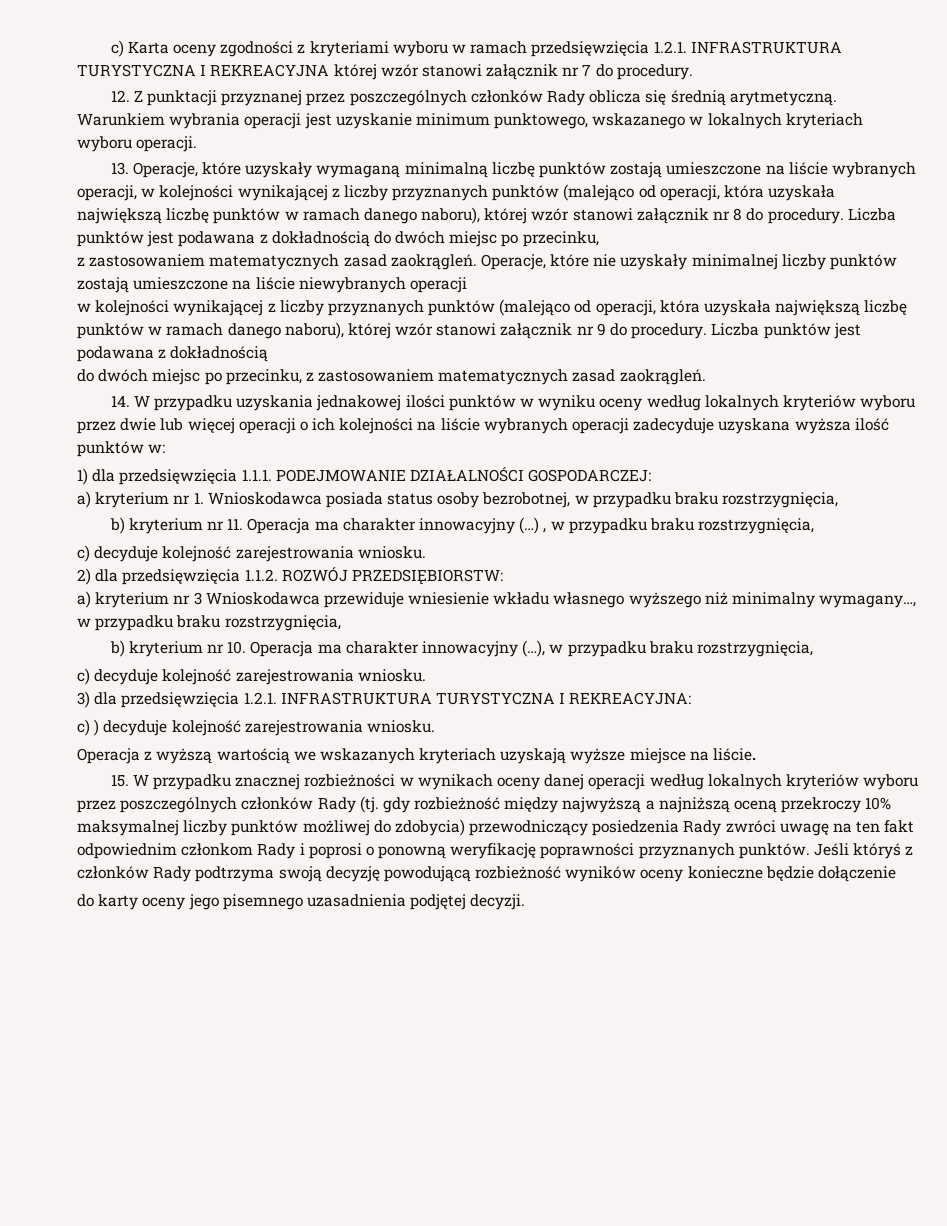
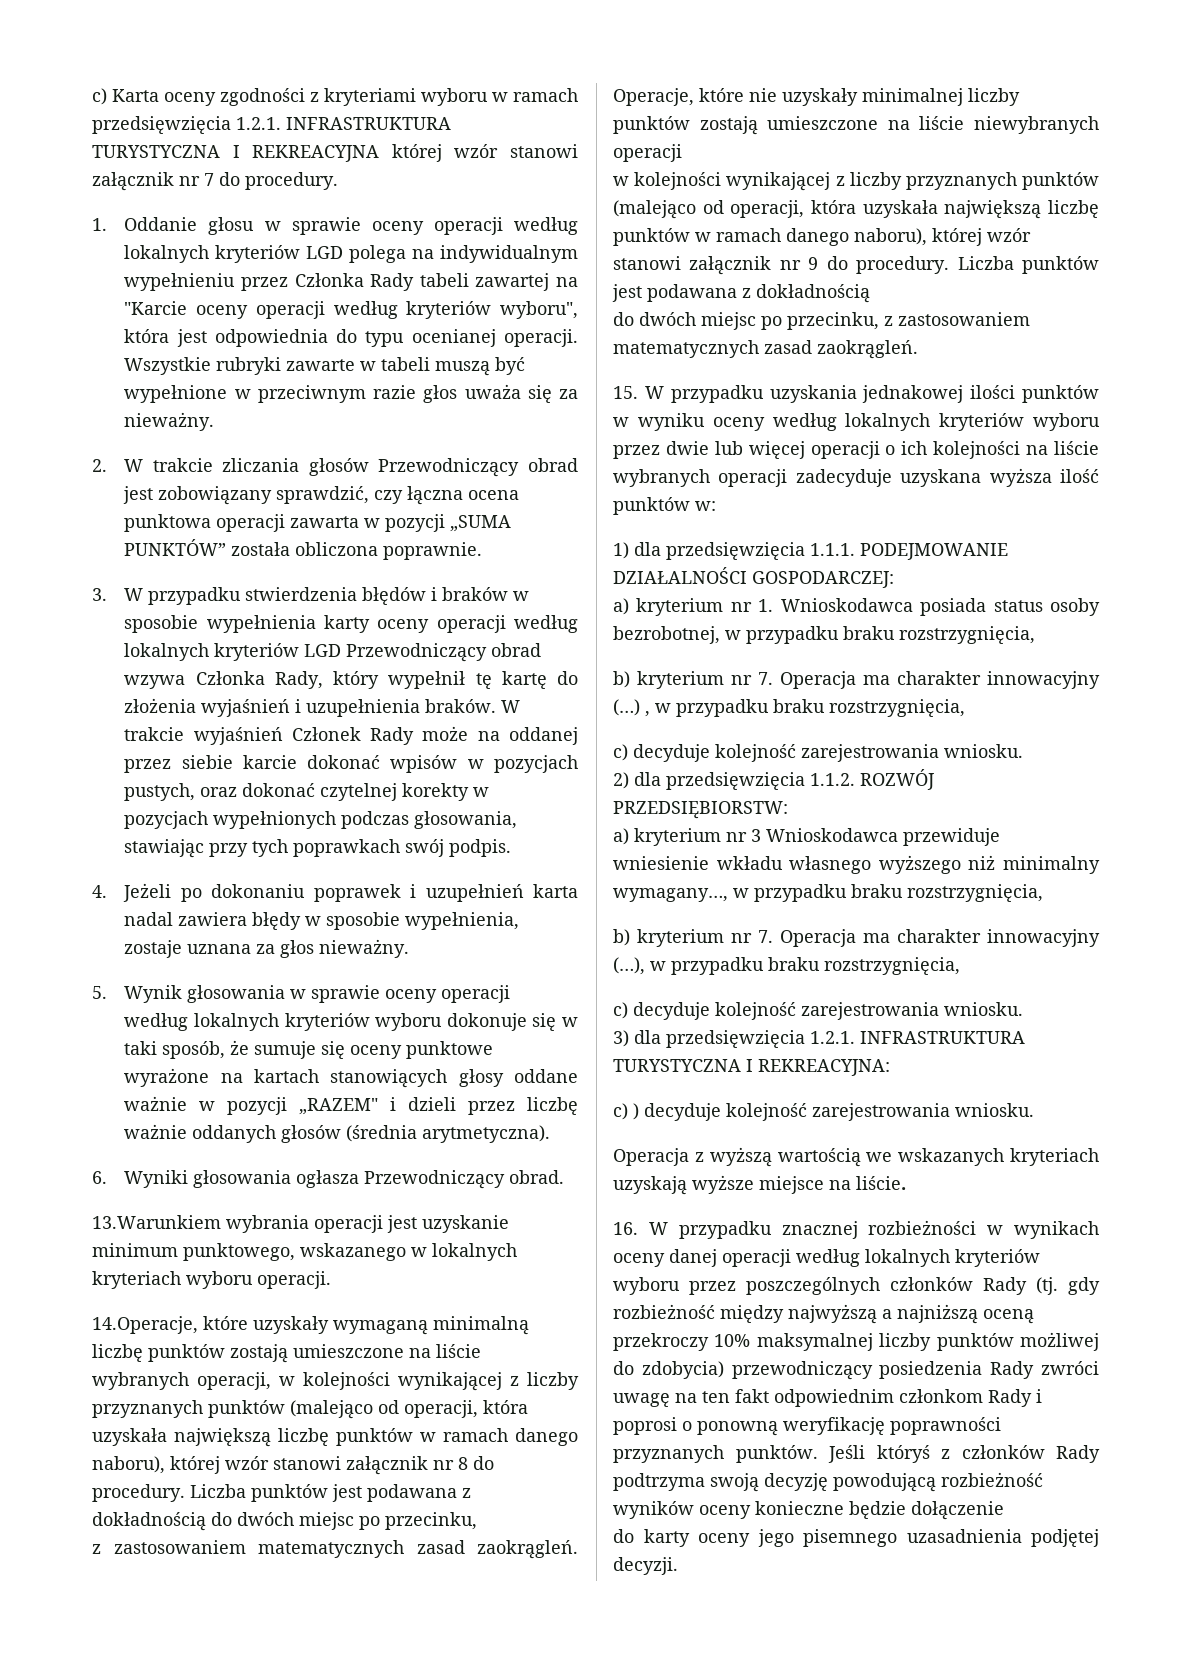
- 12. Z punktacji przyznanej przez poszczególnych członków Rady oblicza się średnią arytmetyczną. Warunkiem wybrania operacji jest uzyskanie minimum punktowego, wskazanego w lokalnych kryteriach wyboru operacji.
+ 1. Oddanie głosu w sprawie oceny operacji według lokalnych kryteriów LGD polega na indywidualnym wypełnieniu przez Członka Rady tabeli zawartej na "Karcie oceny operacji według kryteriów wyboru", która jest odpowiednia do typu ocenianej operacji. Wszystkie rubryki zawarte w tabeli muszą być wypełnione w przeciwnym razie głos uważa się za nieważny.
+ 2. W trakcie zliczania głosów Przewodniczący obrad jest zobowiązany sprawdzić, czy łączna ocena punktowa operacji zawarta w pozycji „SUMA PUNKTÓW” została obliczona poprawnie.
+ 3. W przypadku stwierdzenia błędów i braków w sposobie wypełnienia karty oceny operacji według lokalnych kryteriów LGD Przewodniczący obrad wzywa Członka Rady, który wypełnił tę kartę do złożenia wyjaśnień i uzupełnienia braków. W trakcie wyjaśnień Członek Rady może na oddanej przez siebie karcie dokonać wpisów w pozycjach pustych, oraz dokonać czytelnej korekty w pozycjach wypełnionych podczas głosowania, stawiając przy tych poprawkach swój podpis.
+ 4. Jeżeli po dokonaniu poprawek i uzupełnień karta nadal zawiera błędy w sposobie wypełnienia, zostaje uznana za głos nieważny.
+ 5. Wynik głosowania w sprawie oceny operacji według lokalnych kryteriów wyboru dokonuje się w taki sposób, że sumuje się oceny punktowe wyrażone na kartach stanowiących głosy oddane ważnie w pozycji „RAZEM" i dzieli przez liczbę ważnie oddanych głosów (średnia arytmetyczna).
+ 6. Wyniki głosowania ogłasza Przewodniczący obrad.
+ 13.Warunkiem wybrania operacji jest uzyskanie minimum punktowego, wskazanego w lokalnych kryteriach wyboru operacji.
- 13. Operacje, które uzyskały wymaganą minimalną liczbę punktów zostają umieszczone na liście wybranych operacji, w kolejności wynikającej z liczby przyznanych punktów (malejąco od operacji, która uzyskała największą liczbę punktów w ramach danego naboru), której wzór stanowi załącznik nr 8 do procedury.
+ 14.Operacje, które uzyskały wymaganą minimalną liczbę punktów zostają umieszczone na liście wybranych operacji, w kolejności wynikającej z liczby przyznanych punktów (malejąco od operacji, która uzyskała największą liczbę punktów w ramach danego naboru), której wzór stanowi załącznik nr 8 do procedury.
- 14. W przypadku uzyskania jednakowej ilości punktów w wyniku oceny według lokalnych kryteriów wyboru przez dwie lub więcej operacji o ich kolejności na liście wybranych operacji zadecyduje uzyskana wyższa ilość punktów w:
+ 15. W przypadku uzyskania jednakowej ilości punktów w wyniku oceny według lokalnych kryteriów wyboru przez dwie lub więcej operacji o ich kolejności na liście wybranych operacji zadecyduje uzyskana wyższa ilość punktów w:
- b) kryterium nr 11. Operacja ma charakter innowacyjny (…) , w przypadku braku rozstrzygnięcia,
+ b) kryterium nr 7. Operacja ma charakter innowacyjny (…) , w przypadku braku rozstrzygnięcia,
- b) kryterium nr 10. Operacja ma charakter innowacyjny (…), w przypadku braku rozstrzygnięcia,
+ b) kryterium nr 7. Operacja ma charakter innowacyjny (…), w przypadku braku rozstrzygnięcia,
- 15. W przypadku znacznej rozbieżności w wynikach oceny danej operacji według lokalnych kryteriów wyboru przez poszczególnych członków Rady (tj. gdy rozbieżność między najwyższą a najniższą oceną przekroczy 10% maksymalnej liczby punktów możliwej do zdobycia) przewodniczący posiedzenia Rady zwróci uwagę na ten fakt odpowiednim członkom Rady i poprosi o ponowną weryfikację poprawności przyznanych punktów.
+ 16. W przypadku znacznej rozbieżności w wynikach oceny danej operacji według lokalnych kryteriów wyboru przez poszczególnych członków Rady (tj. gdy rozbieżność między najwyższą a najniższą oceną przekroczy 10% maksymalnej liczby punktów możliwej do zdobycia) przewodniczący posiedzenia Rady zwróci uwagę na ten fakt odpowiednim członkom Rady i poprosi o ponowną weryfikację poprawności przyznanych punktów.

